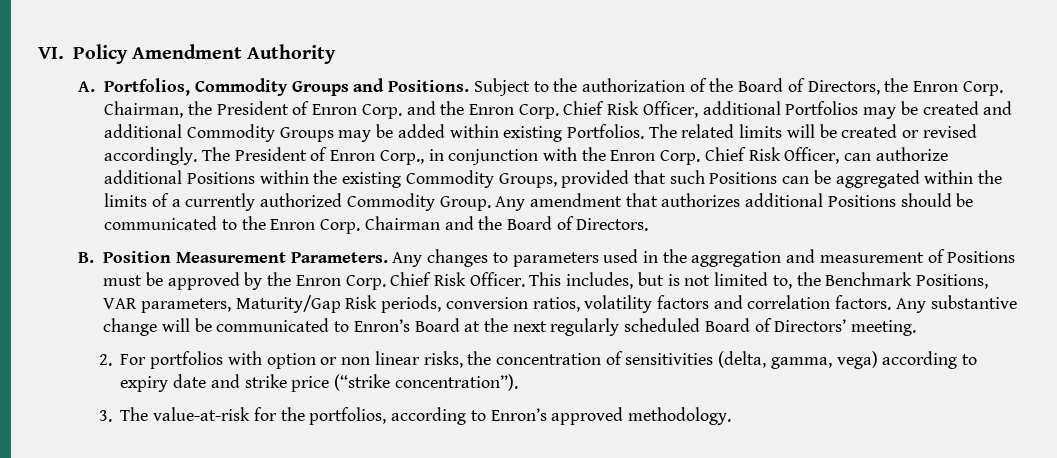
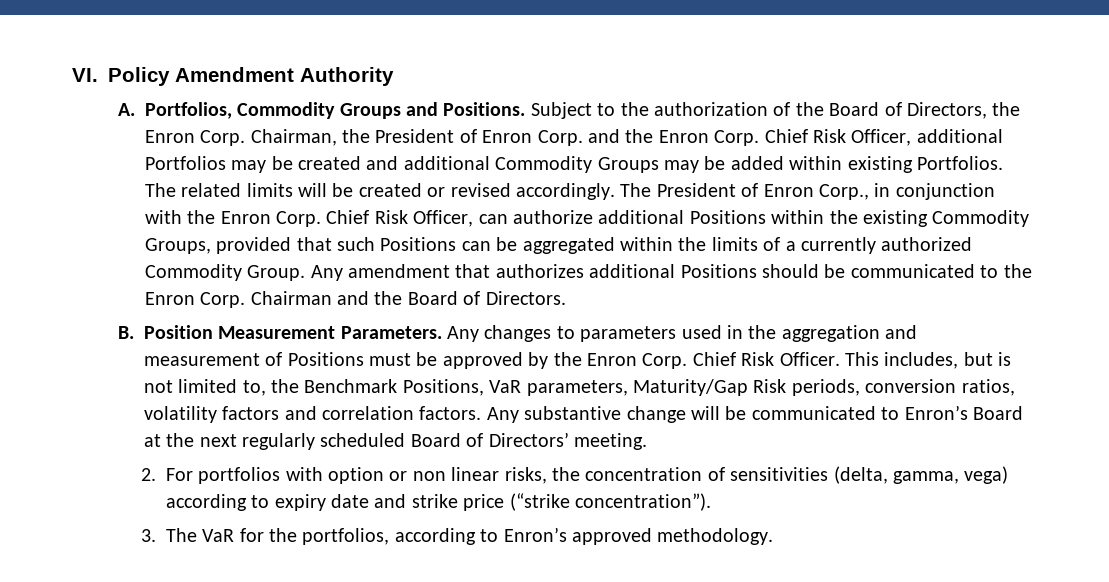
- This includes, but is not limited to, the Benchmark Positions, VAR parameters, Maturity/Gap Risk periods, conversion ratios, volatility factors and correlation factors.
+ This includes, but is not limited to, the Benchmark Positions, VaR parameters, Maturity/Gap Risk periods, conversion ratios, volatility factors and correlation factors.
- 3. The value-at-risk for the portfolios, according to Enron’s approved methodology.
+ 3. The VaR for the portfolios, according to Enron’s approved methodology.

